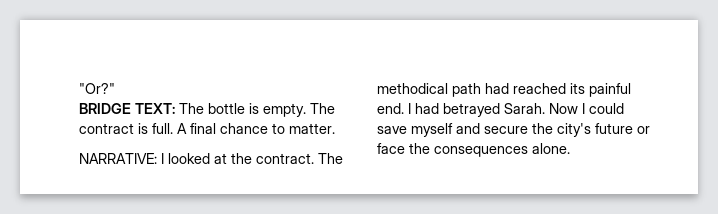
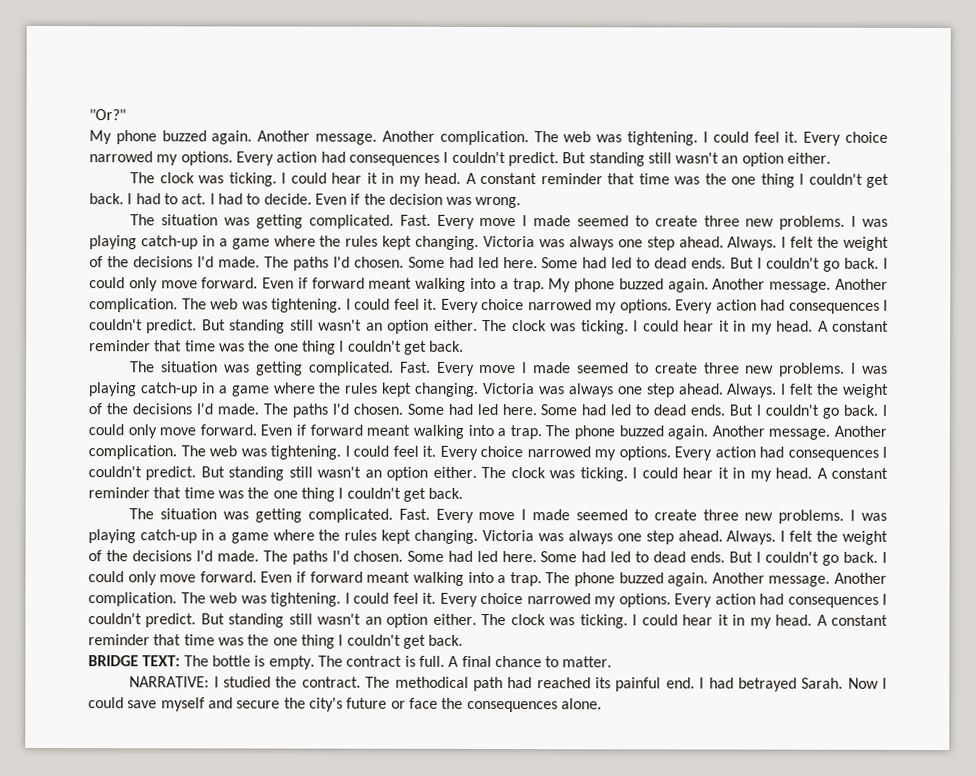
  "Or?"
+ My phone buzzed again. Another message. Another complication. The web was tightening. I could feel it. Every choice narrowed my options. Every action had consequences I couldn't predict. But standing still wasn't an option either.
+ The clock was ticking. I could hear it in my head. A constant reminder that time was the one thing I couldn't get back. I had to act. I had to decide. Even if the decision was wrong.
+ The situation was getting complicated. Fast. Every move I made seemed to create three new problems. I was playing catch-up in a game where the rules kept changing. Victoria was always one step ahead. Always. I felt the weight of the decisions I'd made. The paths I'd chosen. Some had led here. Some had led to dead ends. But I couldn't go back. I could only move forward. Even if forward meant walking into a trap. My phone buzzed again. Another message. Another complication. The web was tightening. I could feel it. Every choice narrowed my options. Every action had consequences I couldn't predict. But standing still wasn't an option either. The clock was ticking. I could hear it in my head. A constant reminder that time was the one thing I couldn't get back.
+ The situation was getting complicated. Fast. Every move I made seemed to create three new problems. I was playing catch-up in a game where the rules kept changing. Victoria was always one step ahead. Always. I felt the weight of the decisions I'd made. The paths I'd chosen. Some had led here. Some had led to dead ends. But I couldn't go back. I could only move forward. Even if forward meant walking into a trap. The phone buzzed again. Another message. Another complication. The web was tightening. I could feel it. Every choice narrowed my options. Every action had consequences I couldn't predict. But standing still wasn't an option either. The clock was ticking. I could hear it in my head. A constant reminder that time was the one thing I couldn't get back.
+ The situation was getting complicated. Fast. Every move I made seemed to create three new problems. I was playing catch-up in a game where the rules kept changing. Victoria was always one step ahead. Always. I felt the weight of the decisions I'd made. The paths I'd chosen. Some had led here. Some had led to dead ends. But I couldn't go back. I could only move forward. Even if forward meant walking into a trap. The phone buzzed again. Another message. Another complication. The web was tightening. I could feel it. Every choice narrowed my options. Every action had consequences I couldn't predict. But standing still wasn't an option either. The clock was ticking. I could hear it in my head. A constant reminder that time was the one thing I couldn't get back.
- NARRATIVE: I looked at the contract.
+ NARRATIVE: I studied the contract.

